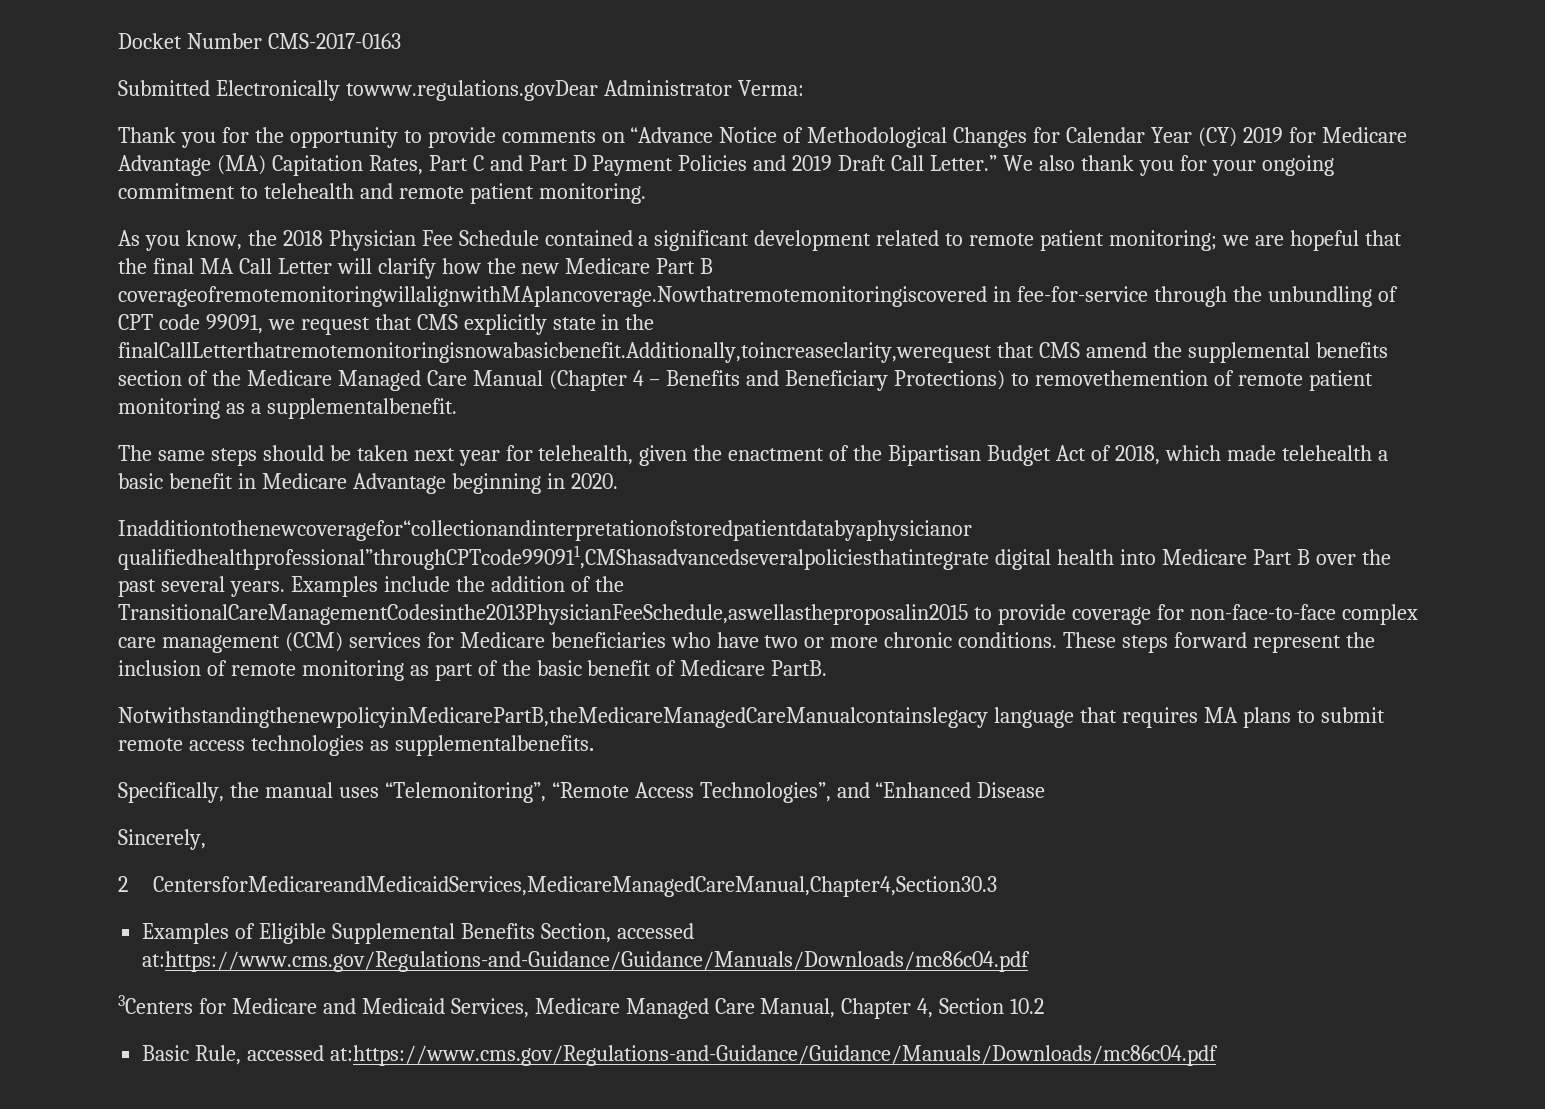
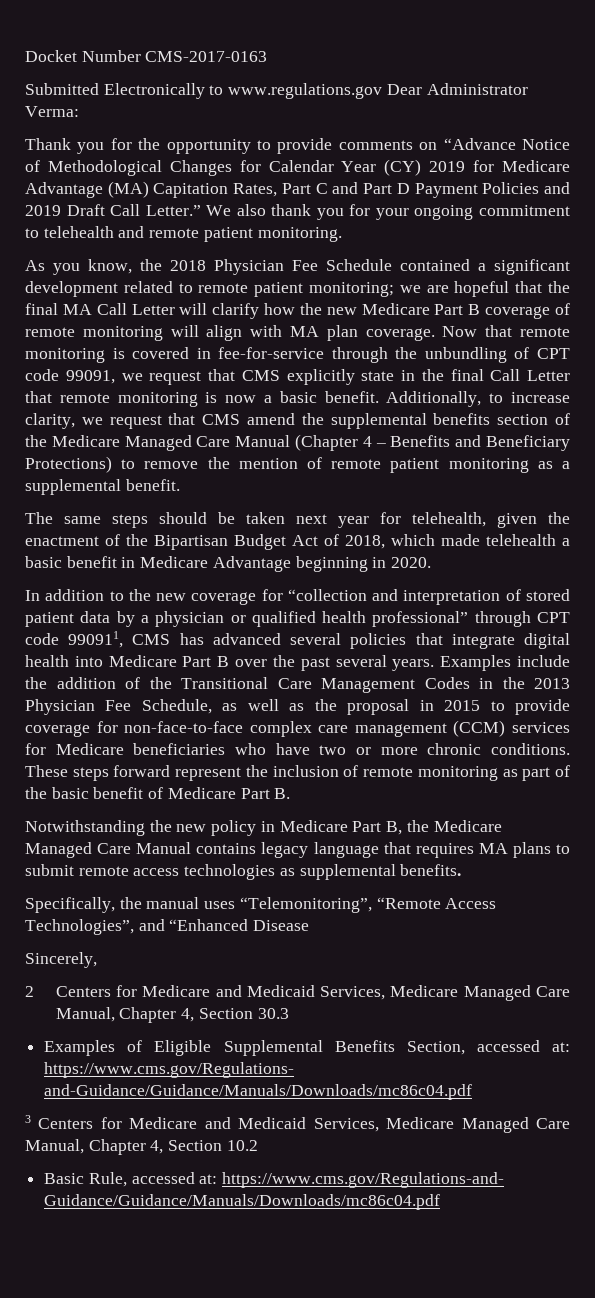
- Submitted Electronically towww.regulations.govDear Administrator Verma:
+ Submitted Electronically to www.regulations.gov Dear Administrator Verma:
- we are hopeful that the final MA Call Letter will clarify how the new Medicare Part B coverageofremotemonitoringwillalignwithMAplancoverage.Nowthatremotemonitoringiscovered in fee-for-service through the unbundling of CPT code 99091, we request that CMS explicitly state in the finalCallLetterthatremotemonitoringisnowabasicbenefit.Additionally,toincreaseclarity,werequest that CMS amend the supplemental benefits section of the Medicare Managed Care Manual (Chapter 4 – Benefits and Beneficiary Protections) to removethemention of remote patient monitoring as a supplementalbenefit.
+ we are hopeful that the final MA Call Letter will clarify how the new Medicare Part B coverage of remote monitoring will align with MA plan coverage. Now that remote monitoring is covered in fee-for-service through the unbundling of CPT code 99091, we request that CMS explicitly state in the final Call Letter that remote monitoring is now a basic benefit. Additionally, to increase clarity, we request that CMS amend the supplemental benefits section of the Medicare Managed Care Manual (Chapter 4 – Benefits and Beneficiary Protections) to remove the mention of remote patient monitoring as a supplemental benefit.
- Inadditiontothenewcoveragefor“collectionandinterpretationofstoredpatientdatabyaphysicianor qualifiedhealthprofessional”throughCPTcode990911,CMShasadvancedseveralpoliciesthatintegrate digital health into Medicare Part B over the past several years.
+ In addition to the new coverage for “collection and interpretation of stored patient data by a physician or qualified health professional” through CPT code 990911, CMS has advanced several policies that integrate digital health into Medicare Part B over the past several years.
- Examples include the addition of the TransitionalCareManagementCodesinthe2013PhysicianFeeSchedule,aswellastheproposalin2015 to provide coverage for non-face-to-face complex care management (CCM) services for Medicare beneficiaries who have two or more chronic conditions.
+ Examples include the addition of the Transitional Care Management Codes in the 2013 Physician Fee Schedule, as well as the proposal in 2015 to provide coverage for non-face-to-face complex care management (CCM) services for Medicare beneficiaries who have two or more chronic conditions.
- These steps forward represent the inclusion of remote monitoring as part of the basic benefit of Medicare PartB.
- NotwithstandingthenewpolicyinMedicarePartB,theMedicareManagedCareManualcontainslegacy language that requires MA plans to submit remote access technologies as supplementalbenefits.
+ These steps forward represent the inclusion of remote monitoring as part of the basic benefit of Medicare Part B.
+ Notwithstanding the new policy in Medicare Part B, the Medicare Managed Care Manual contains legacy language that requires MA plans to submit remote access technologies as supplemental benefits.
- 2 CentersforMedicareandMedicaidServices,MedicareManagedCareManual,Chapter4,Section30.3
+ 2 Centers for Medicare and Medicaid Services, Medicare Managed Care Manual, Chapter 4, Section 30.3
- Examples of Eligible Supplemental Benefits Section, accessed at:https://www.cms.gov/Regulations-and-Guidance/Guidance/Manuals/Downloads/mc86c04.pdf
- 3Centers for Medicare and Medicaid Services, Medicare Managed Care Manual, Chapter 4, Section 10.2
+ Examples of Eligible Supplemental Benefits Section, accessed at: https://www.cms.gov/Regulations- and-Guidance/Guidance/Manuals/Downloads/mc86c04.pdf
+ 3 Centers for Medicare and Medicaid Services, Medicare Managed Care Manual, Chapter 4, Section 10.2
- Basic Rule, accessed at:https://www.cms.gov/Regulations-and-Guidance/Guidance/Manuals/Downloads/mc86c04.pdf
+ Basic Rule, accessed at: https://www.cms.gov/Regulations-and- Guidance/Guidance/Manuals/Downloads/mc86c04.pdf

